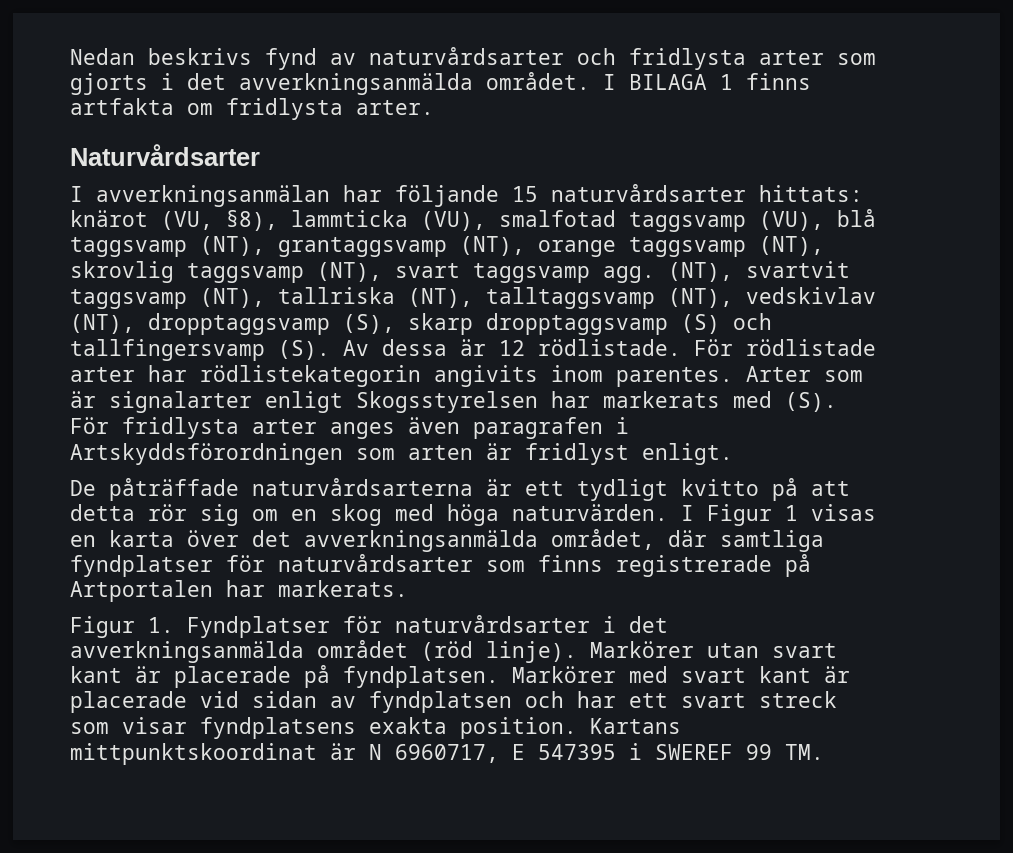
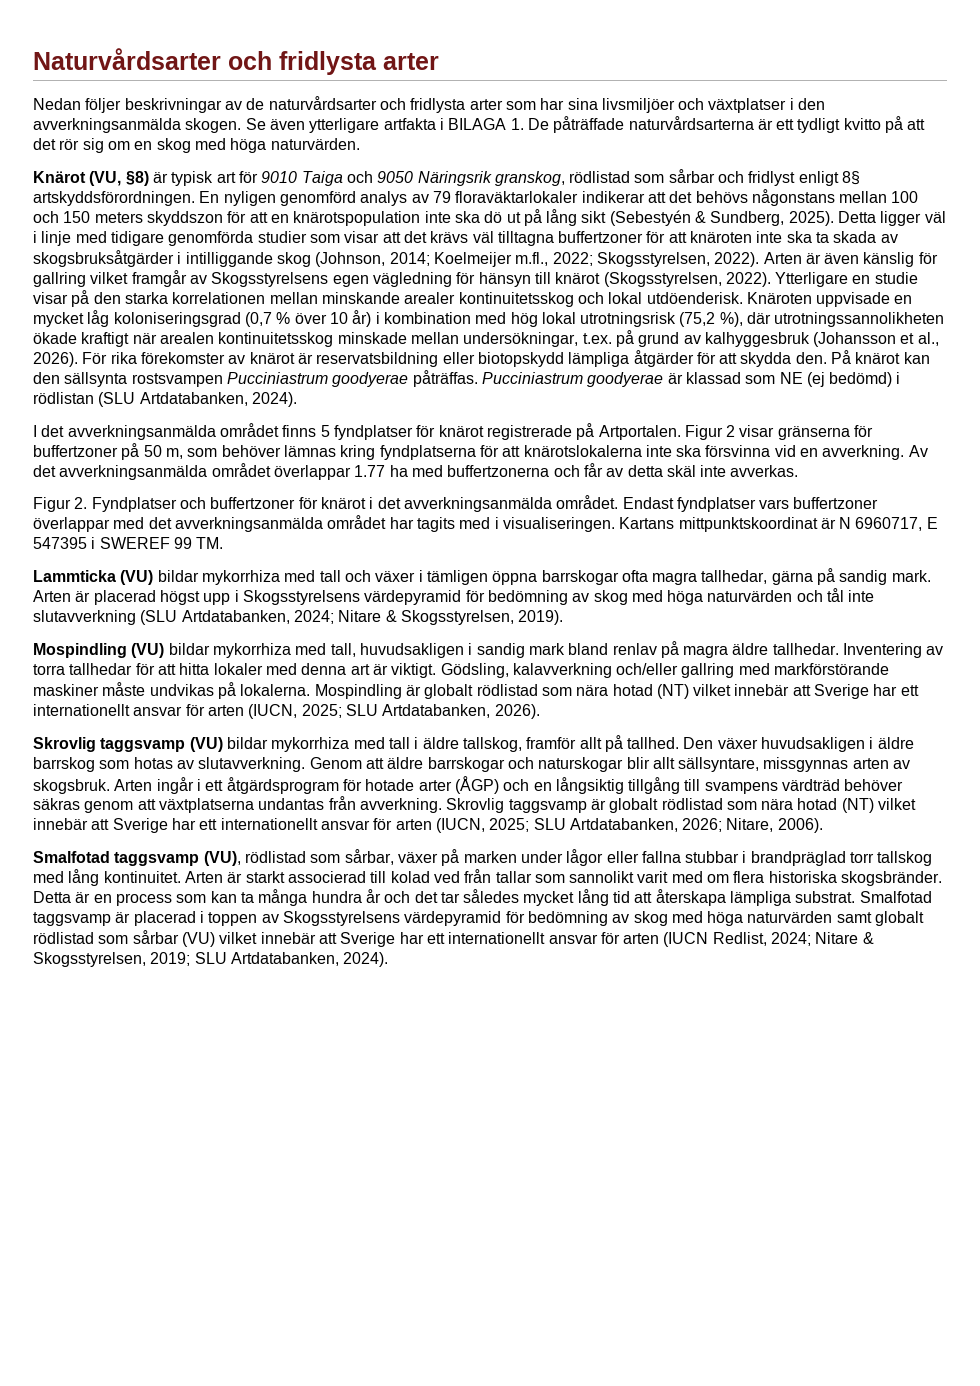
- Nedan beskrivs fynd av naturvårdsarter och fridlysta arter som gjorts i det avverkningsanmälda området. I BILAGA 1 finns artfakta om fridlysta arter.
- Naturvårdsarter
- I avverkningsanmälan har följande 15 naturvårdsarter hittats: knärot (VU, §8), lammticka (VU), smalfotad taggsvamp (VU), blå taggsvamp (NT), grantaggsvamp (NT), orange taggsvamp (NT), skrovlig taggsvamp (NT), svart taggsvamp agg. (NT), svartvit taggsvamp (NT), tallriska (NT), talltaggsvamp (NT), vedskivlav (NT), dropptaggsvamp (S), skarp dropptaggsvamp (S) och tallfingersvamp (S). Av dessa är 12 rödlistade. För rödlistade arter har rödlistekategorin angivits inom parentes. Arter som är signalarter enligt Skogsstyrelsen har markerats med (S). För fridlysta arter anges även paragrafen i Artskyddsförordningen som arten är fridlyst enligt.
- De påträffade naturvårdsarterna är ett tydligt kvitto på att detta rör sig om en skog med höga naturvärden. I Figur 1 visas en karta över det avverkningsanmälda området, där samtliga fyndplatser för naturvårdsarter som finns registrerade på Artportalen har markerats.
- Figur 1. Fyndplatser för naturvårdsarter i det avverkningsanmälda området (röd linje). Markörer utan svart kant är placerade på fyndplatsen. Markörer med svart kant är placerade vid sidan av fyndplatsen och har ett svart streck som visar fyndplatsens exakta position.
+ Naturvårdsarter och fridlysta arter
+ Nedan följer beskrivningar av de naturvårdsarter och fridlysta arter som har sina livsmiljöer och växtplatser i den avverkningsanmälda skogen. Se även ytterligare artfakta i BILAGA 1. De påträffade naturvårdsarterna är ett tydligt kvitto på att det rör sig om en skog med höga naturvärden.
+ Knärot (VU, §8) är typisk art för 9010 Taiga och 9050 Näringsrik granskog, rödlistad som sårbar och fridlyst enligt 8§ artskyddsförordningen. En nyligen genomförd analys av 79 floraväktarlokaler indikerar att det behövs någonstans mellan 100 och 150 meters skyddszon för att en knärotspopulation inte ska dö ut på lång sikt (Sebestyén & Sundberg, 2025). Detta ligger väl i linje med tidigare genomförda studier som visar att det krävs väl tilltagna buffertzoner för att knäroten inte ska ta skada av skogsbruksåtgärder i intilliggande skog (Johnson, 2014; Koelmeijer m.fl., 2022; Skogsstyrelsen, 2022). Arten är även känslig för gallring vilket framgår av Skogsstyrelsens egen vägledning för hänsyn till knärot (Skogsstyrelsen, 2022). Ytterligare en studie visar på den starka korrelationen mellan minskande arealer kontinuitetsskog och lokal utdöenderisk. Knäroten uppvisade en mycket låg koloniseringsgrad (0,7 % över 10 år) i kombination med hög lokal utrotningsrisk (75,2 %), där utrotningssannolikheten ökade kraftigt när arealen kontinuitetsskog minskade mellan undersökningar, t.ex. på grund av kalhyggesbruk (Johansson et al., 2026). För rika förekomster av knärot är reservatsbildning eller biotopskydd lämpliga åtgärder för att skydda den. På knärot kan den sällsynta rostsvampen Pucciniastrum goodyerae påträffas. Pucciniastrum goodyerae är klassad som NE (ej bedömd) i rödlistan (SLU Artdatabanken, 2024).
+ I det avverkningsanmälda området finns 5 fyndplatser för knärot registrerade på Artportalen. Figur 2 visar gränserna för buffertzoner på 50 m, som behöver lämnas kring fyndplatserna för att knärotslokalerna inte ska försvinna vid en avverkning. Av det avverkningsanmälda området överlappar 1.77 ha med buffertzonerna och får av detta skäl inte avverkas.
+ Figur 2. Fyndplatser och buffertzoner för knärot i det avverkningsanmälda området. Endast fyndplatser vars buffertzoner överlappar med det avverkningsanmälda området har tagits med i visualiseringen.
+ Lammticka (VU) bildar mykorrhiza med tall och växer i tämligen öppna barrskogar ofta magra tallhedar, gärna på sandig mark. Arten är placerad högst upp i Skogsstyrelsens värdepyramid för bedömning av skog med höga naturvärden och tål inte slutavverkning (SLU Artdatabanken, 2024; Nitare & Skogsstyrelsen, 2019).
+ Mospindling (VU) bildar mykorrhiza med tall, huvudsakligen i sandig mark bland renlav på magra äldre tallhedar. Inventering av torra tallhedar för att hitta lokaler med denna art är viktigt. Gödsling, kalavverkning och/eller gallring med markförstörande maskiner måste undvikas på lokalerna. Mospindling är globalt rödlistad som nära hotad (NT) vilket innebär att Sverige har ett internationellt ansvar för arten (IUCN, 2025; SLU Artdatabanken, 2026).
+ Skrovlig taggsvamp (VU) bildar mykorrhiza med tall i äldre tallskog, framför allt på tallhed. Den växer huvudsakligen i äldre barrskog som hotas av slutavverkning. Genom att äldre barrskogar och naturskogar blir allt sällsyntare, missgynnas arten av skogsbruk. Arten ingår i ett åtgärdsprogram för hotade arter (ÅGP) och en långsiktig tillgång till svampens värdträd behöver säkras genom att växtplatserna undantas från avverkning. Skrovlig taggsvamp är globalt rödlistad som nära hotad (NT) vilket innebär att Sverige har ett internationellt ansvar för arten (IUCN, 2025; SLU Artdatabanken, 2026; Nitare, 2006).
+ Smalfotad taggsvamp (VU), rödlistad som sårbar, växer på marken under lågor eller fallna stubbar i brandpräglad torr tallskog med lång kontinuitet. Arten är starkt associerad till kolad ved från tallar som sannolikt varit med om flera historiska skogsbränder. Detta är en process som kan ta många hundra år och det tar således mycket lång tid att återskapa lämpliga substrat. Smalfotad taggsvamp är placerad i toppen av Skogsstyrelsens värdepyramid för bedömning av skog med höga naturvärden samt globalt rödlistad som sårbar (VU) vilket innebär att Sverige har ett internationellt ansvar för arten (IUCN Redlist, 2024; Nitare & Skogsstyrelsen, 2019; SLU Artdatabanken, 2024).

